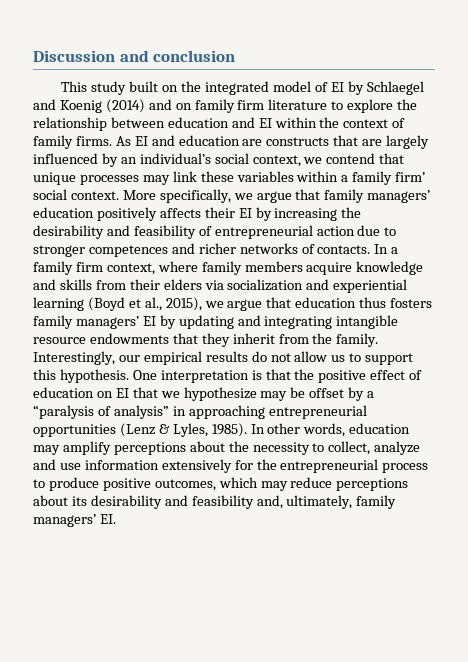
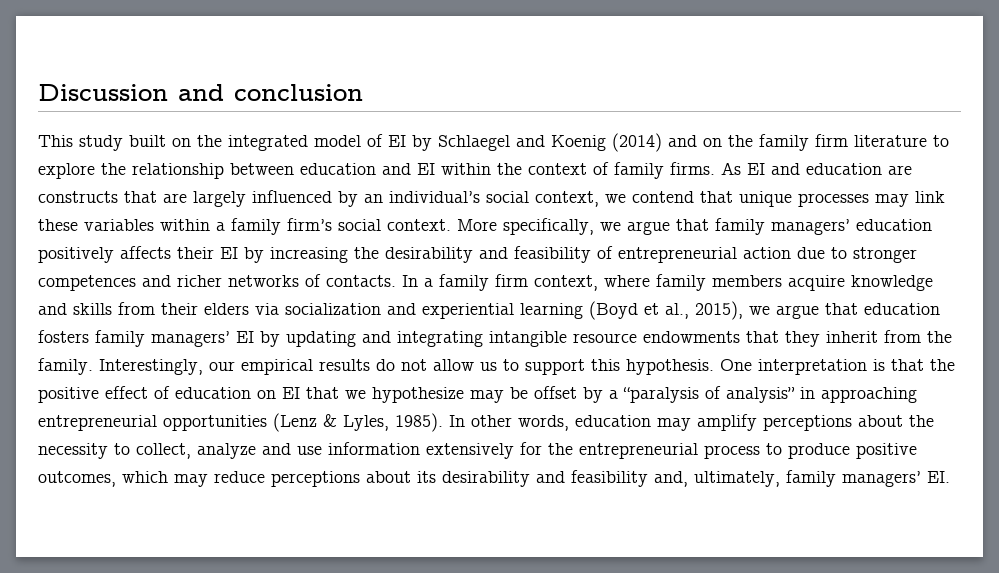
- This study built on the integrated model of EI by Schlaegel and Koenig (2014) and on family firm literature to explore the relationship between education and EI within the context of family firms.
+ This study built on the integrated model of EI by Schlaegel and Koenig (2014) and on the family firm literature to explore the relationship between education and EI within the context of family firms.
- As EI and education are constructs that are largely influenced by an individual’s social context, we contend that unique processes may link these variables within a family firm’ social context.
+ As EI and education are constructs that are largely influenced by an individual’s social context, we contend that unique processes may link these variables within a family firm’s social context.
- In a family firm context, where family members acquire knowledge and skills from their elders via socialization and experiential learning (Boyd et al., 2015), we argue that education thus fosters family managers’ EI by updating and integrating intangible resource endowments that they inherit from the family.
+ In a family firm context, where family members acquire knowledge and skills from their elders via socialization and experiential learning (Boyd et al., 2015), we argue that education fosters family managers’ EI by updating and integrating intangible resource endowments that they inherit from the family.

